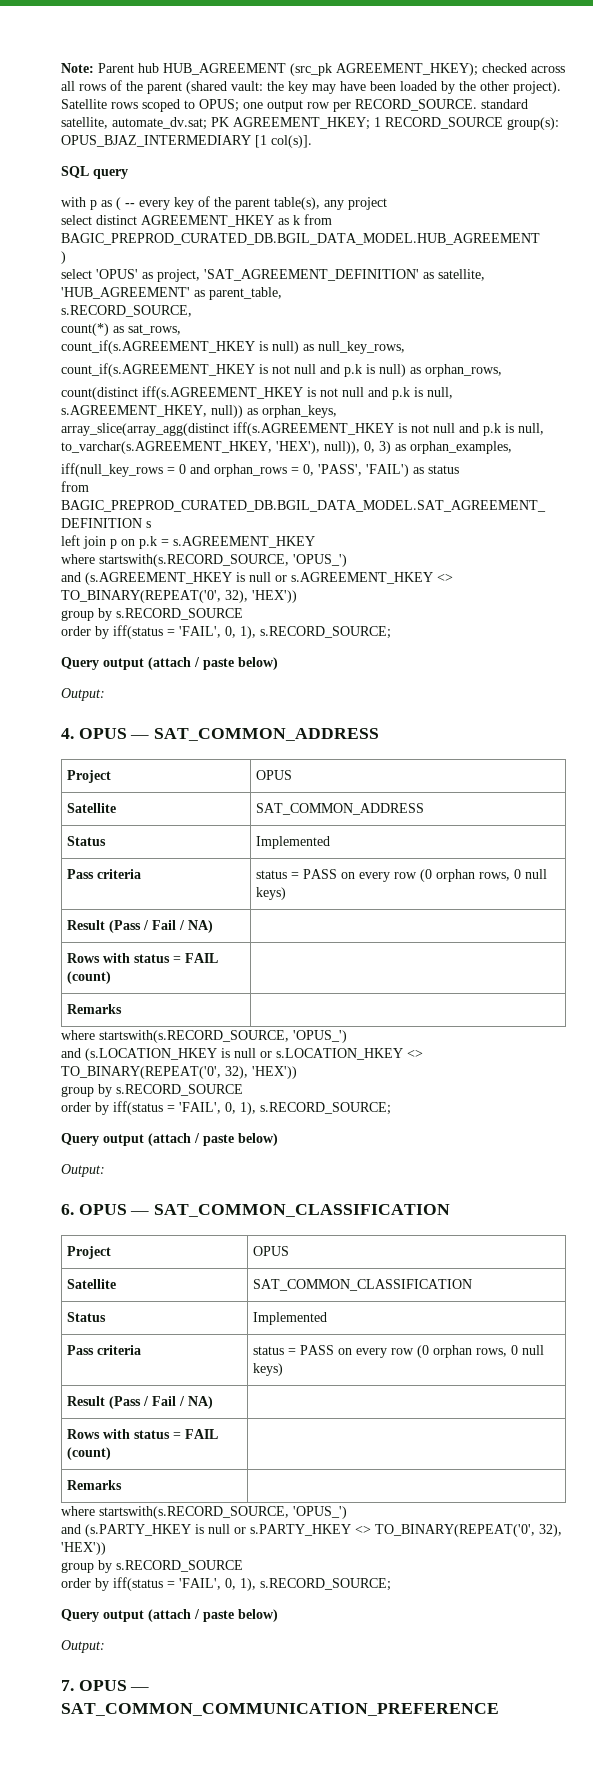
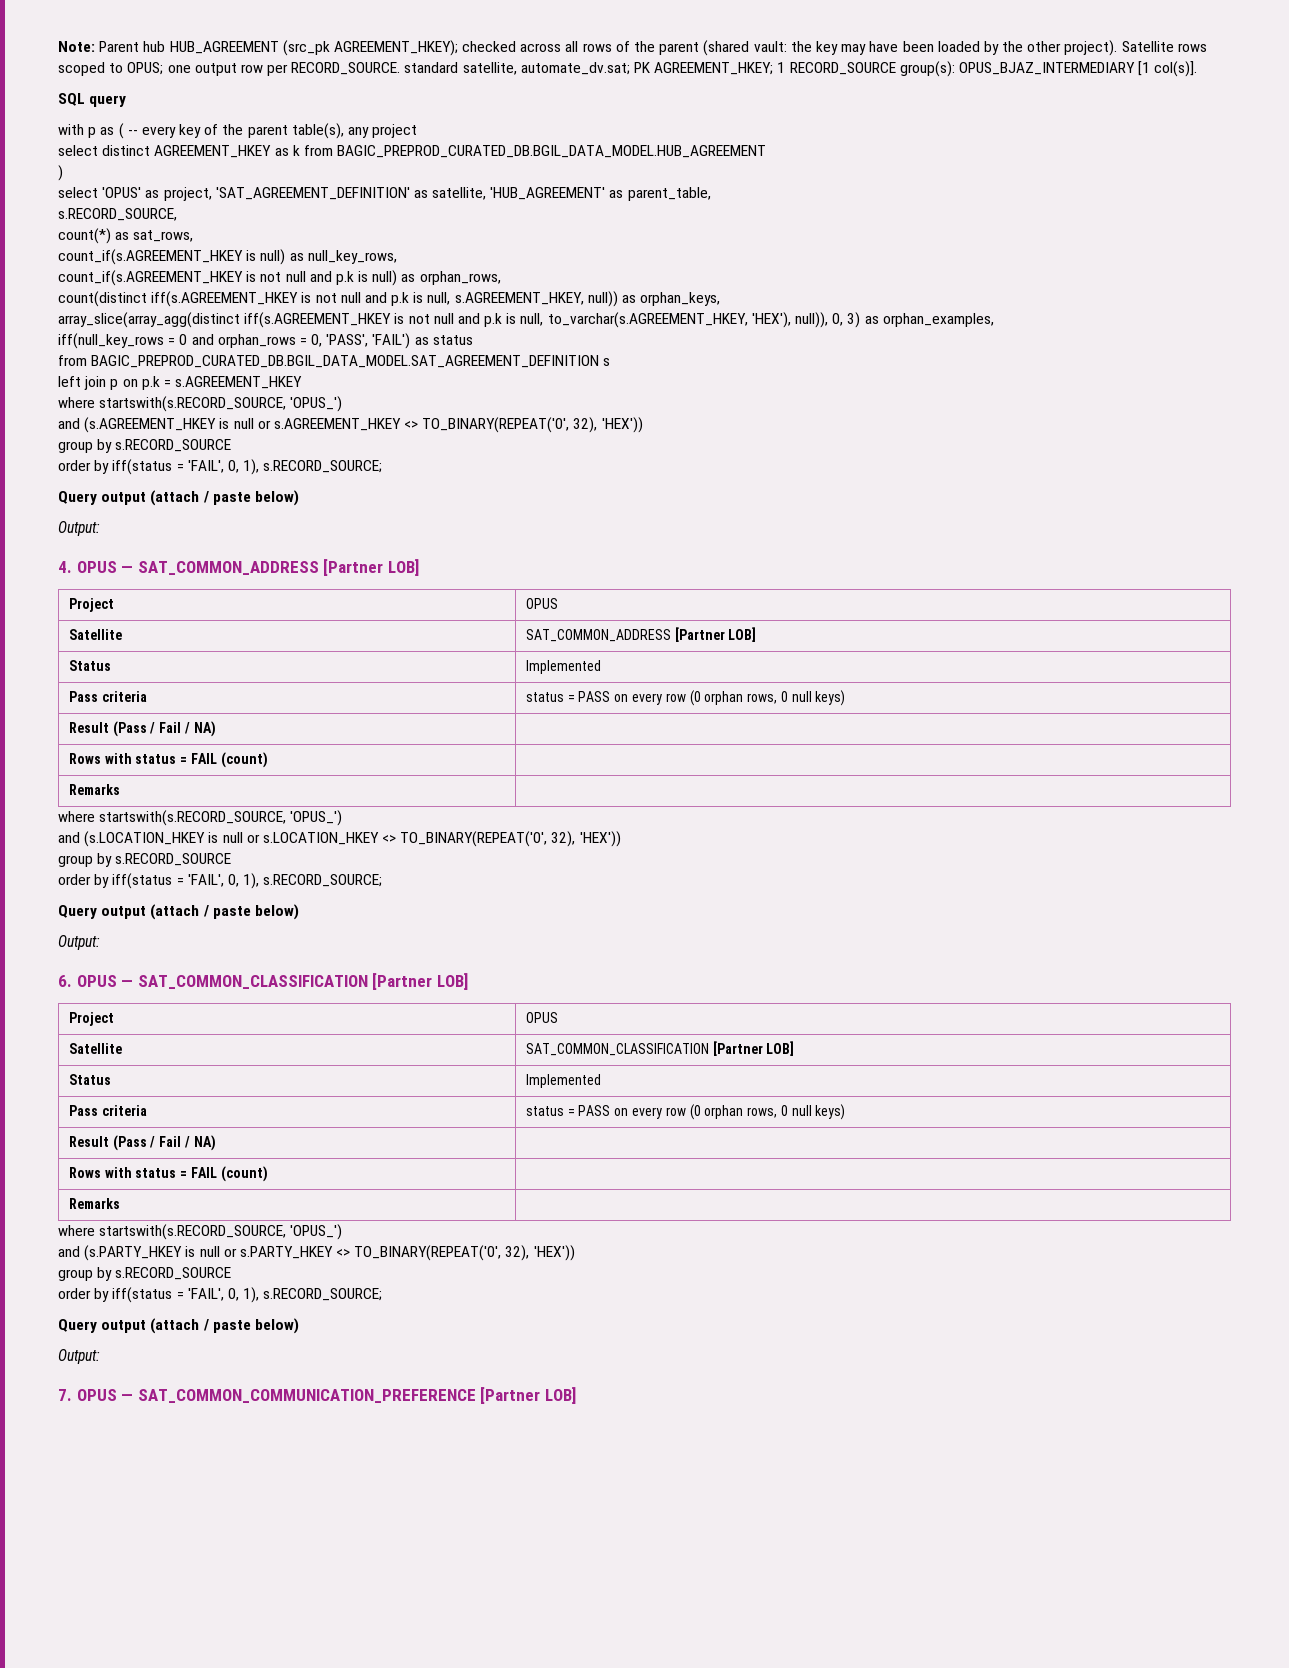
- 4. OPUS — SAT_COMMON_ADDRESS
+ 4. OPUS — SAT_COMMON_ADDRESS [Partner LOB]
- Satellite | SAT_COMMON_ADDRESS
+ Satellite | SAT_COMMON_ADDRESS [Partner LOB]
- 6. OPUS — SAT_COMMON_CLASSIFICATION
+ 6. OPUS — SAT_COMMON_CLASSIFICATION [Partner LOB]
- Satellite | SAT_COMMON_CLASSIFICATION
+ Satellite | SAT_COMMON_CLASSIFICATION [Partner LOB]
- 7. OPUS — SAT_COMMON_COMMUNICATION_PREFERENCE
+ 7. OPUS — SAT_COMMON_COMMUNICATION_PREFERENCE [Partner LOB]

